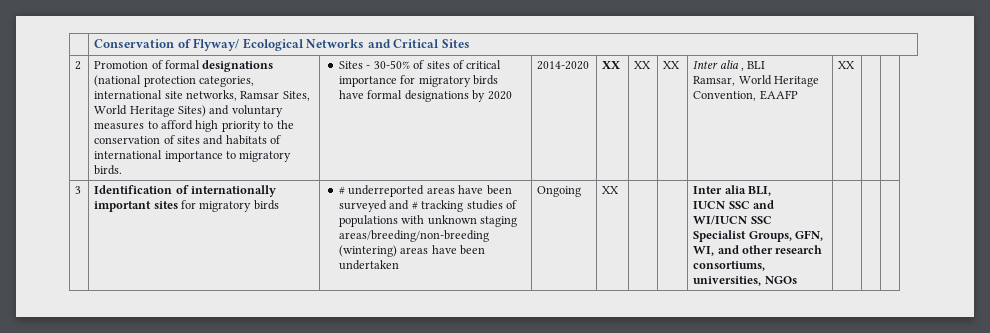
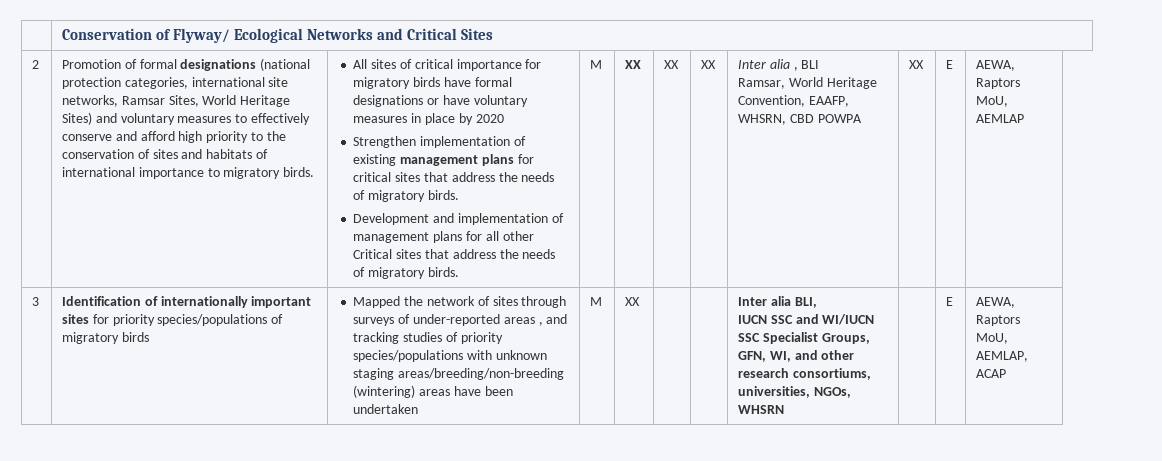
- Promotion of formal designations (national protection categories, international site networks, Ramsar Sites, World Heritage Sites) and voluntary measures to afford high priority to the conservation of sites and habitats of international importance to migratory birds.
+ Promotion of formal designations (national protection categories, international site networks, Ramsar Sites, World Heritage Sites) and voluntary measures to effectively conserve and afford high priority to the conservation of sites and habitats of international importance to migratory birds.
- Sites - 30-50% of sites of critical importance for migratory birds have formal designations by 2020 | 2014-2020
+ All sites of critical importance for migratory birds have formal designations or have voluntary measures in place by 2020
+ Strengthen implementation of existing management plans for critical sites that address the needs of migratory birds.
+ Development and implementation of management plans for all other Critical sites that address the needs of migratory birds. | M
- Ramsar, World Heritage Convention, EAAFP | XX
+ Ramsar, World Heritage Convention, EAAFP, WHSRN, CBD POWPA | XX | E | AEWA, Raptors MoU, AEMLAP
- Identification of internationally important sites for migratory birds
+ Identification of internationally important sites for priority species/populations of migratory birds
- # underreported areas have been surveyed and # tracking studies of populations with unknown staging areas/breeding/non-breeding (wintering) areas have been undertaken | Ongoing
+ Mapped the network of sites through surveys of under-reported areas , and tracking studies of priority species/populations with unknown staging areas/breeding/non-breeding (wintering) areas have been undertaken | M
- IUCN SSC and WI/IUCN SSC Specialist Groups, GFN, WI, and other research consortiums, universities, NGOs
+ IUCN SSC and WI/IUCN SSC Specialist Groups, GFN, WI, and other research consortiums, universities, NGOs, WHSRN | | E | AEWA, Raptors MoU, AEMLAP, ACAP

